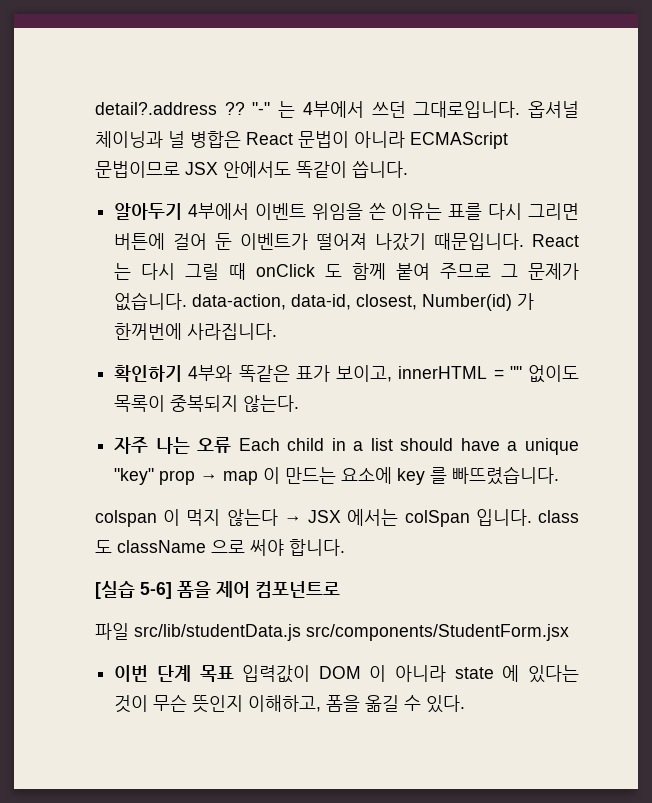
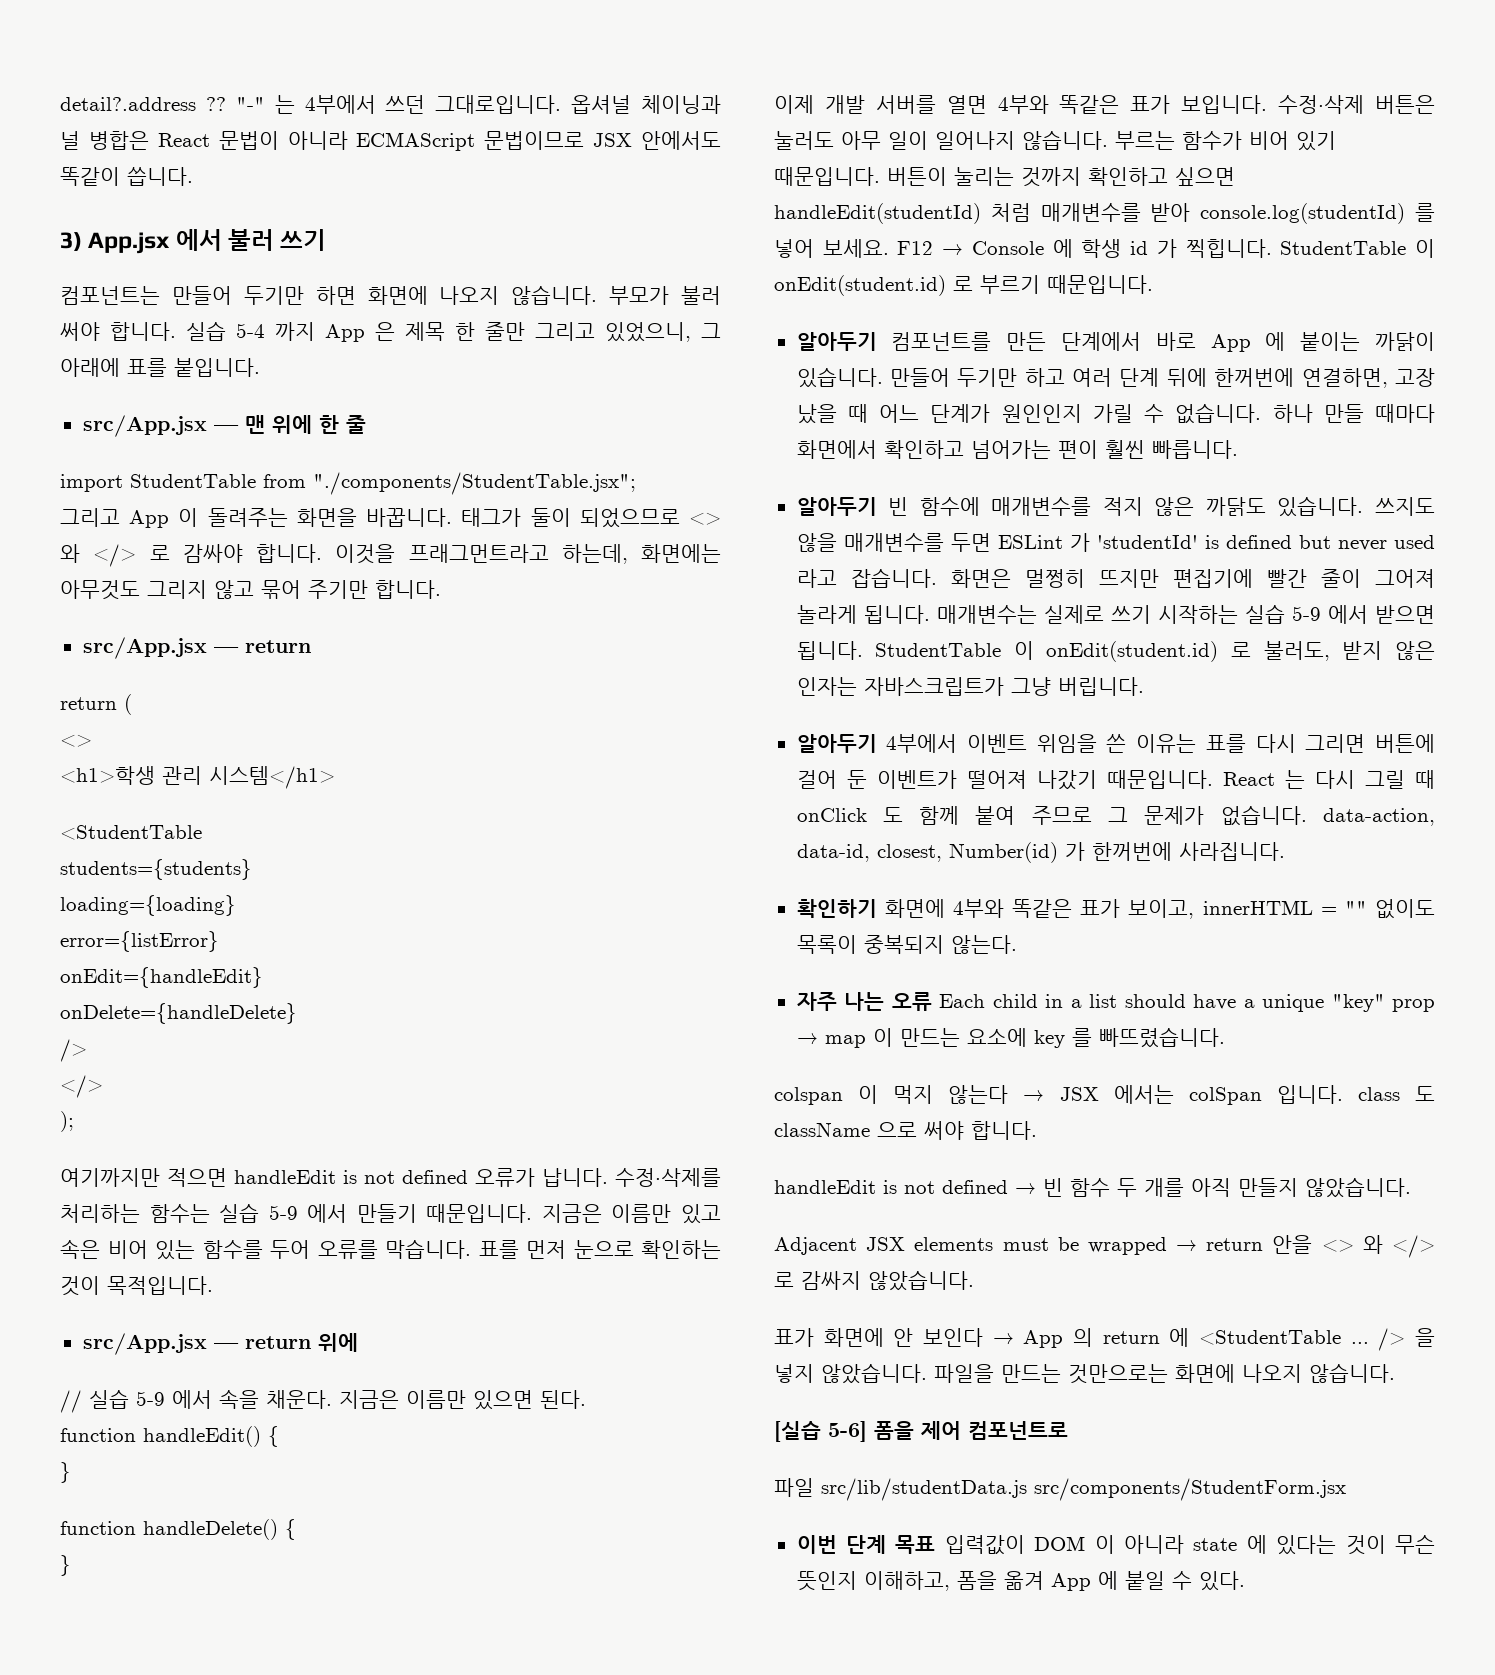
+ 3) App.jsx 에서 불러 쓰기
+ 컴포넌트는 만들어 두기만 하면 화면에 나오지 않습니다. 부모가 불러 써야 합니다. 실습 5-4 까지 App 은 제목 한 줄만 그리고 있었으니, 그 아래에 표를 붙입니다.
+ src/App.jsx — 맨 위에 한 줄
+ import StudentTable from "./components/StudentTable.jsx";
+ 그리고 App 이 돌려주는 화면을 바꿉니다. 태그가 둘이 되었으므로 <> 와 </> 로 감싸야 합니다. 이것을 프래그먼트라고 하는데, 화면에는 아무것도 그리지 않고 묶어 주기만 합니다.
+ src/App.jsx — return
+ return (
+ <>
+ <h1>학생 관리 시스템</h1>
+ <StudentTable
+ students={students}
+ loading={loading}
+ error={listError}
+ onEdit={handleEdit}
+ onDelete={handleDelete}
+ />
+ </>
+ );
+ 여기까지만 적으면 handleEdit is not defined 오류가 납니다. 수정·삭제를 처리하는 함수는 실습 5-9 에서 만들기 때문입니다. 지금은 이름만 있고 속은 비어 있는 함수를 두어 오류를 막습니다. 표를 먼저 눈으로 확인하는 것이 목적입니다.
+ src/App.jsx — return 위에
+ // 실습 5-9 에서 속을 채운다. 지금은 이름만 있으면 된다.
+ function handleEdit() {
+ }
+ function handleDelete() {
+ }
+ 이제 개발 서버를 열면 4부와 똑같은 표가 보입니다. 수정·삭제 버튼은 눌러도 아무 일이 일어나지 않습니다. 부르는 함수가 비어 있기 때문입니다. 버튼이 눌리는 것까지 확인하고 싶으면 handleEdit(studentId) 처럼 매개변수를 받아 console.log(studentId) 를 넣어 보세요. F12 → Console 에 학생 id 가 찍힙니다. StudentTable 이 onEdit(student.id) 로 부르기 때문입니다.
+ 알아두기 컴포넌트를 만든 단계에서 바로 App 에 붙이는 까닭이 있습니다. 만들어 두기만 하고 여러 단계 뒤에 한꺼번에 연결하면, 고장 났을 때 어느 단계가 원인인지 가릴 수 없습니다. 하나 만들 때마다 화면에서 확인하고 넘어가는 편이 훨씬 빠릅니다.
+ 알아두기 빈 함수에 매개변수를 적지 않은 까닭도 있습니다. 쓰지도 않을 매개변수를 두면 ESLint 가 'studentId' is defined but never used 라고 잡습니다. 화면은 멀쩡히 뜨지만 편집기에 빨간 줄이 그어져 놀라게 됩니다. 매개변수는 실제로 쓰기 시작하는 실습 5-9 에서 받으면 됩니다. StudentTable 이 onEdit(student.id) 로 불러도, 받지 않은 인자는 자바스크립트가 그냥 버립니다.
- 확인하기 4부와 똑같은 표가 보이고, innerHTML = "" 없이도 목록이 중복되지 않는다.
+ 확인하기 화면에 4부와 똑같은 표가 보이고, innerHTML = "" 없이도 목록이 중복되지 않는다.
+ handleEdit is not defined → 빈 함수 두 개를 아직 만들지 않았습니다.
+ Adjacent JSX elements must be wrapped → return 안을 <> 와 </> 로 감싸지 않았습니다.
+ 표가 화면에 안 보인다 → App 의 return 에 <StudentTable ... /> 을 넣지 않았습니다. 파일을 만드는 것만으로는 화면에 나오지 않습니다.
- 이번 단계 목표 입력값이 DOM 이 아니라 state 에 있다는 것이 무슨 뜻인지 이해하고, 폼을 옮길 수 있다.
+ 이번 단계 목표 입력값이 DOM 이 아니라 state 에 있다는 것이 무슨 뜻인지 이해하고, 폼을 옮겨 App 에 붙일 수 있다.

